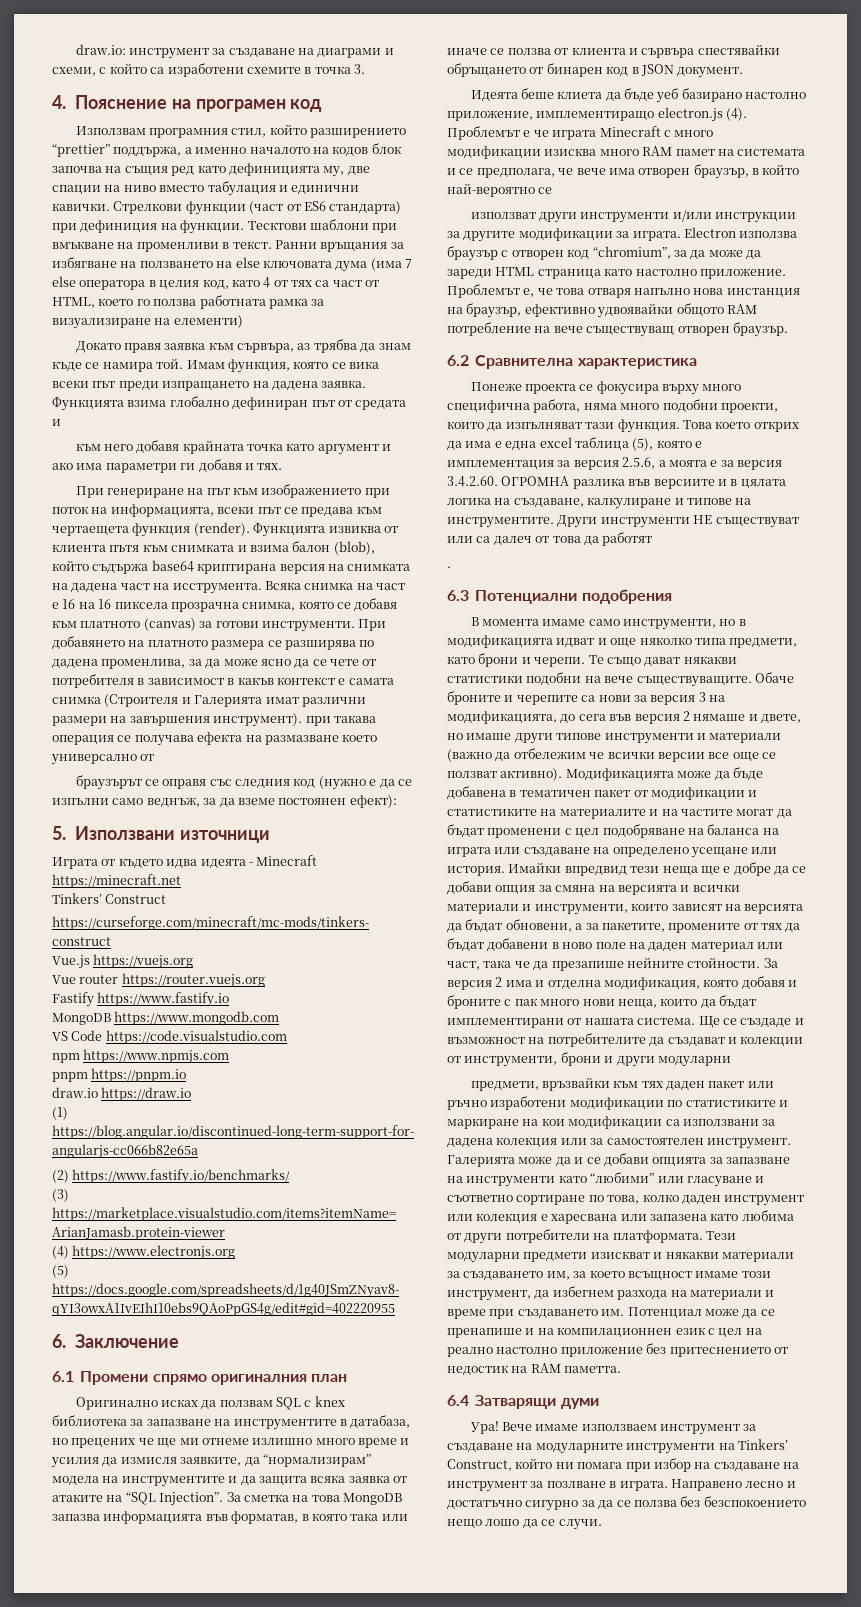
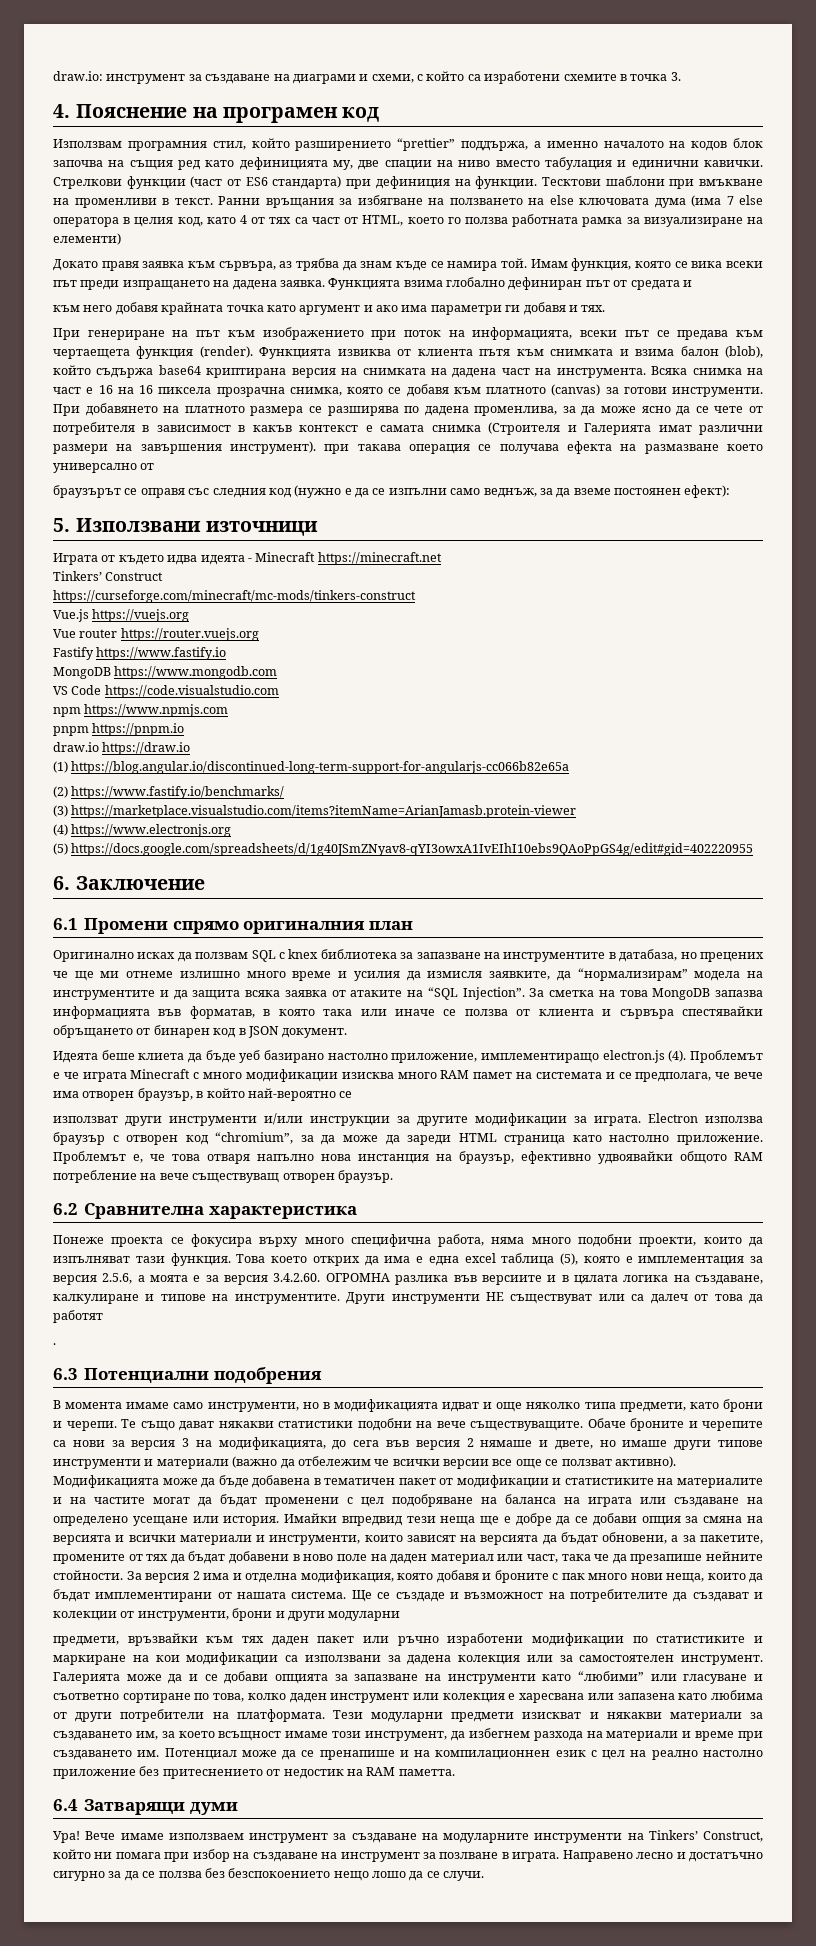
- Функцията извиква от клиента пътя към снимката и взима балон (blob), който съдържа base64 криптирана версия на снимката на дадена част на исструмента.
+ Функцията извиква от клиента пътя към снимката и взима балон (blob), който съдържа base64 криптирана версия на снимката на дадена част на инструмента.

